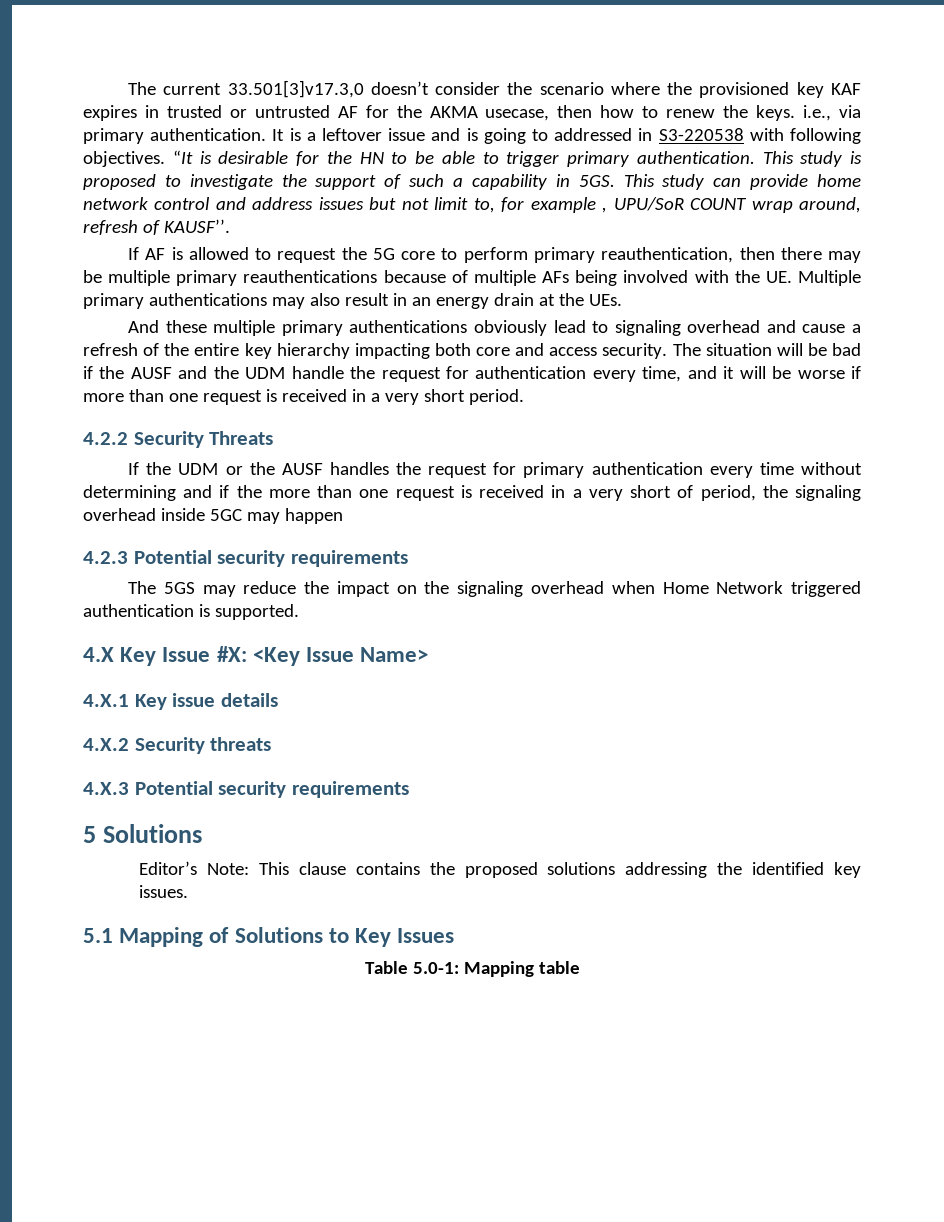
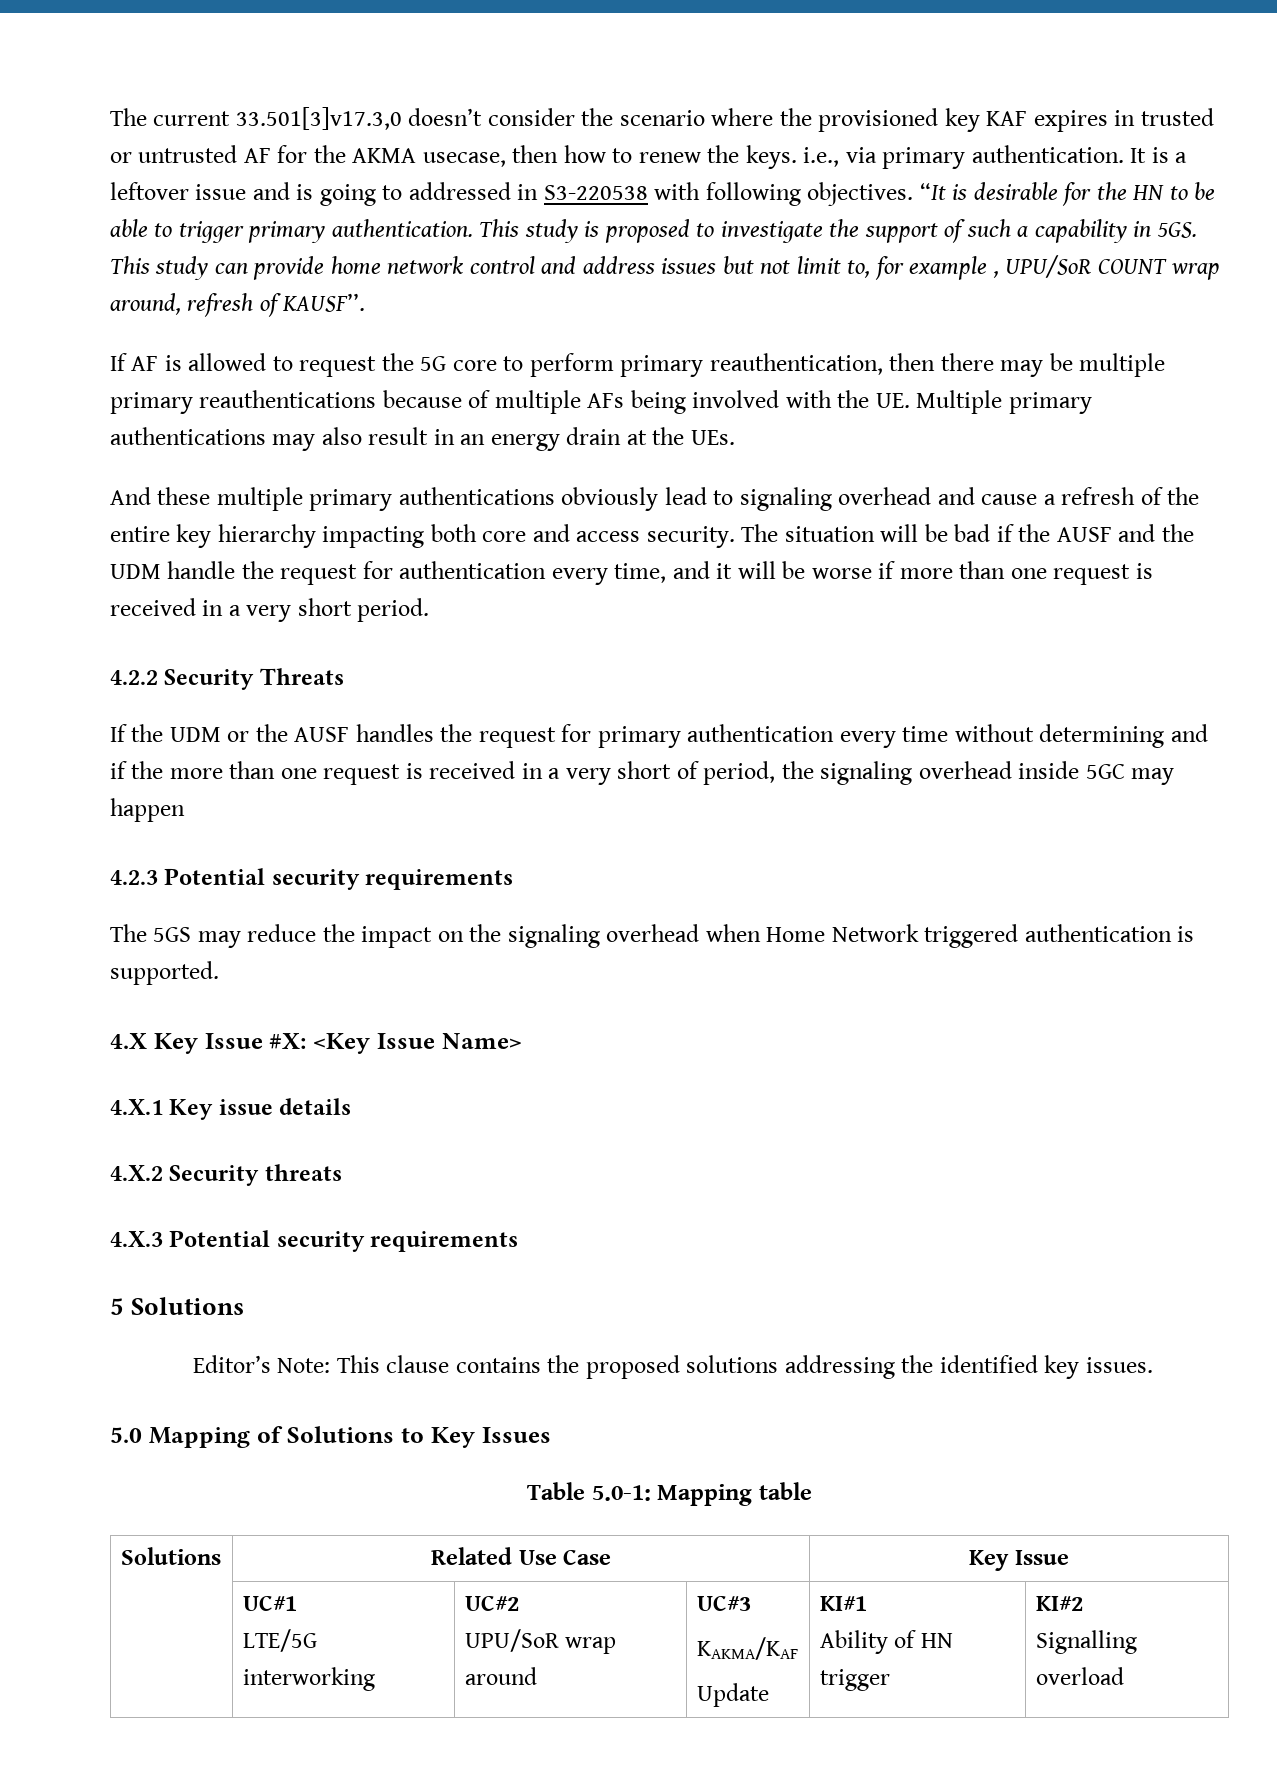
- 5.1 Mapping of Solutions to Key Issues
+ 5.0 Mapping of Solutions to Key Issues
+ Solutions | Related Use Case | Key Issue
+ | UC#1
+ LTE/5G interworking | UC#2
+ UPU/SoR wrap around | UC#3
+ KAKMA/KAF
+ Update | KI#1
+ Ability of HN trigger | KI#2
+ Signalling overload

